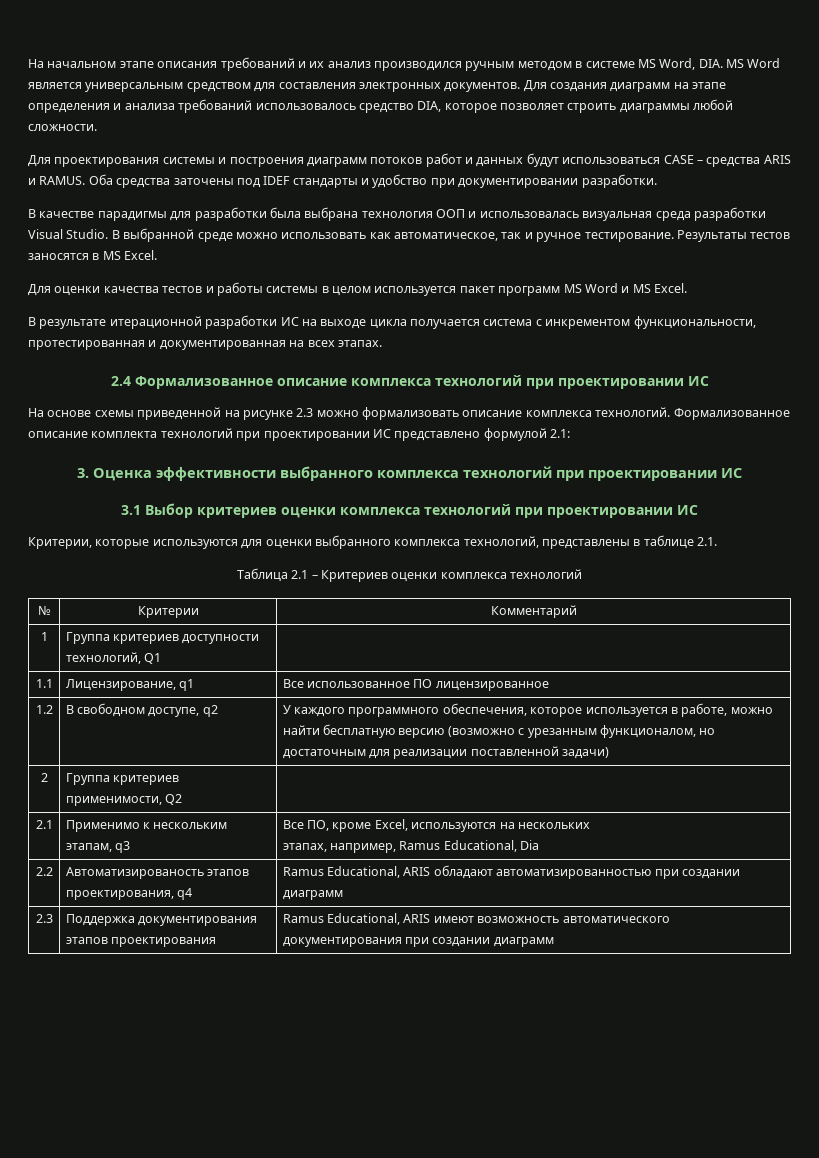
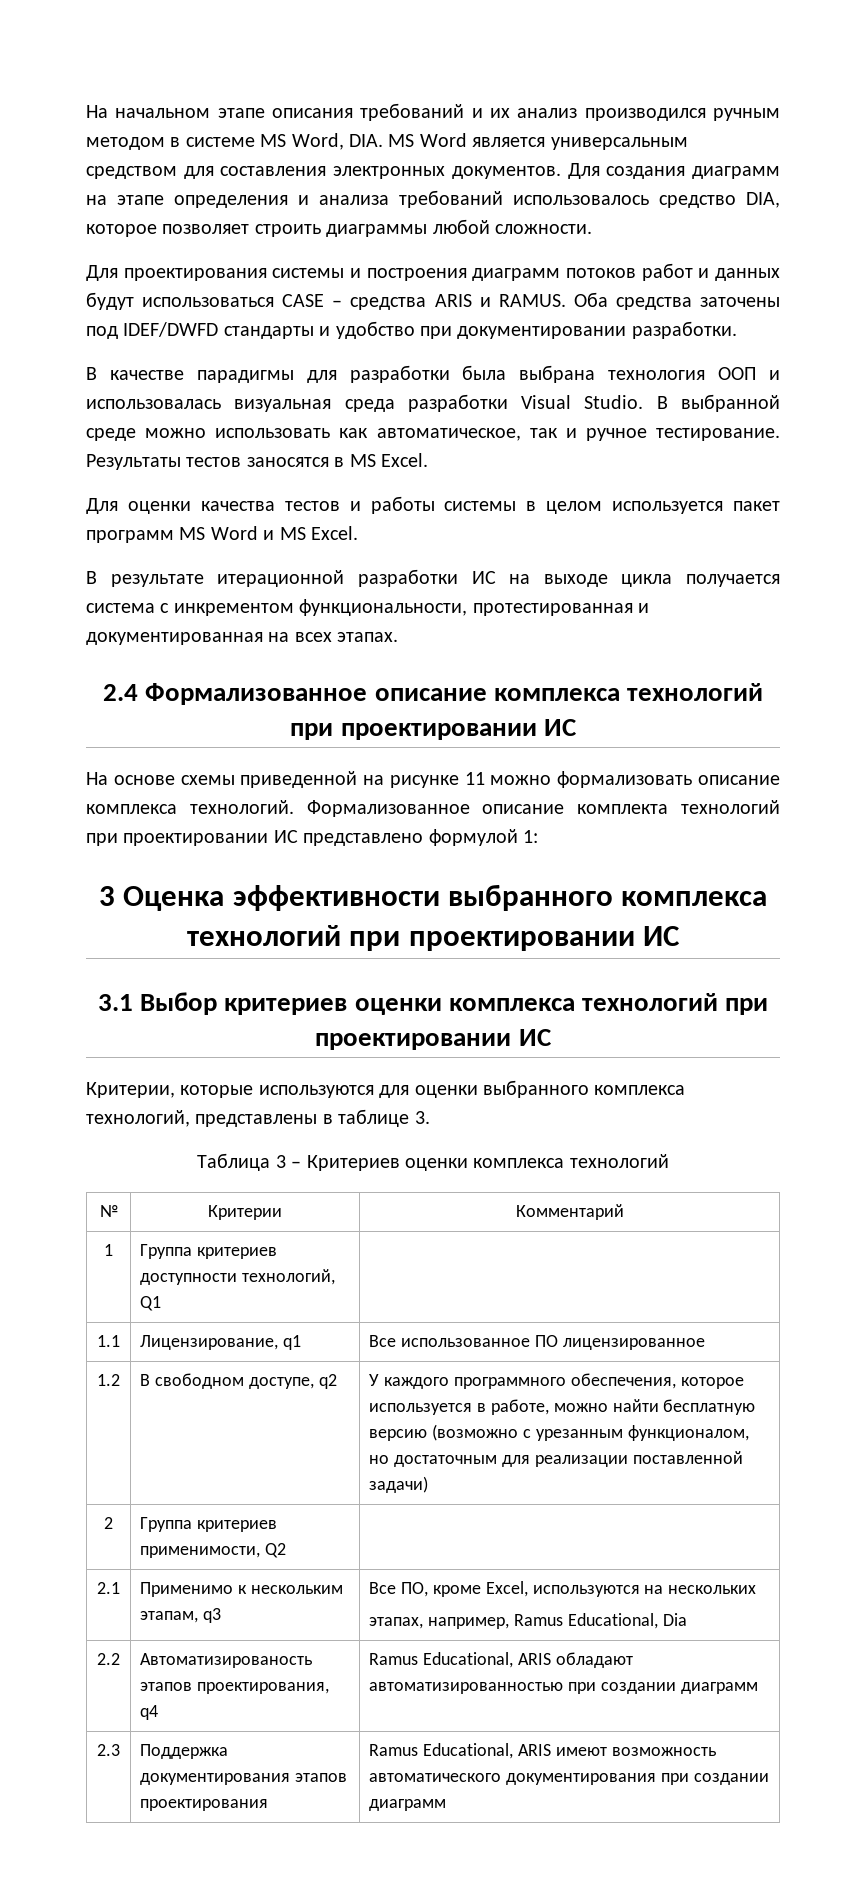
- Оба средства заточены под IDEF стандарты и удобство при документировании разработки.
+ Оба средства заточены под IDEF/DWFD стандарты и удобство при документировании разработки.
- На основе схемы приведенной на рисунке 2.3 можно формализовать описание комплекса технологий.
+ На основе схемы приведенной на рисунке 11 можно формализовать описание комплекса технологий.
- Формализованное описание комплекта технологий при проектировании ИС представлено формулой 2.1:
- 3. Оценка эффективности выбранного комплекса технологий при проектировании ИС
+ Формализованное описание комплекта технологий при проектировании ИС представлено формулой 1:
+ 3 Оценка эффективности выбранного комплекса технологий при проектировании ИС
- Критерии, которые используются для оценки выбранного комплекса технологий, представлены в таблице 2.1.
+ Критерии, которые используются для оценки выбранного комплекса технологий, представлены в таблице 3.
- Таблица 2.1 – Критериев оценки комплекса технологий
+ Таблица 3 – Критериев оценки комплекса технологий

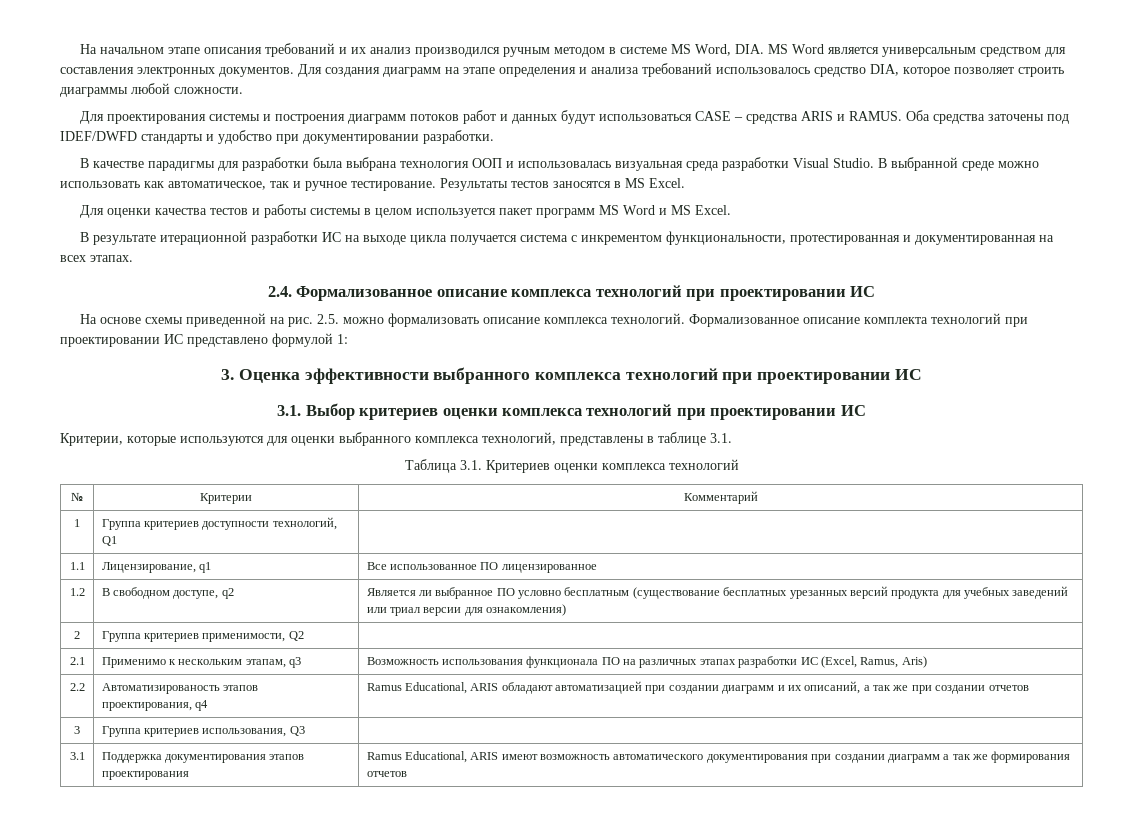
- 2.4 Формализованное описание комплекса технологий при проектировании ИС
+ 2.4. Формализованное описание комплекса технологий при проектировании ИС
- На основе схемы приведенной на рисунке 11 можно формализовать описание комплекса технологий.
+ На основе схемы приведенной на рис. 2.5. можно формализовать описание комплекса технологий.
- 3 Оценка эффективности выбранного комплекса технологий при проектировании ИС
+ 3. Оценка эффективности выбранного комплекса технологий при проектировании ИС
- 3.1 Выбор критериев оценки комплекса технологий при проектировании ИС
+ 3.1. Выбор критериев оценки комплекса технологий при проектировании ИС
- Критерии, которые используются для оценки выбранного комплекса технологий, представлены в таблице 3.
+ Критерии, которые используются для оценки выбранного комплекса технологий, представлены в таблице 3.1.
- Таблица 3 – Критериев оценки комплекса технологий
+ Таблица 3.1. Критериев оценки комплекса технологий
- 1.2 | В свободном доступе, q2 | У каждого программного обеспечения, которое используется в работе, можно найти бесплатную версию (возможно с урезанным функционалом, но достаточным для реализации поставленной задачи)
+ 1.2 | В свободном доступе, q2 | Является ли выбранное ПО условно бесплатным (существование бесплатных урезанных версий продукта для учебных заведений или триал версии для ознакомления)
- 2.1 | Применимо к нескольким этапам, q3 | Все ПО, кроме Excel, используются на нескольких
- этапах, например, Ramus Educational, Dia
+ 2.1 | Применимо к нескольким этапам, q3 | Возможность использования функционала ПО на различных этапах разработки ИС (Excel, Ramus, Aris)
- 2.2 | Автоматизированость этапов проектирования, q4 | Ramus Educational, ARIS обладают автоматизированностью при создании диаграмм
- 2.3 | Поддержка документирования этапов проектирования | Ramus Educational, ARIS имеют возможность автоматического документирования при создании диаграмм
+ 2.2 | Автоматизированость этапов проектирования, q4 | Ramus Educational, ARIS обладают автоматизацией при создании диаграмм и их описаний, а так же при создании отчетов
+ 3 | Группа критериев использования, Q3 |
+ 3.1 | Поддержка документирования этапов проектирования | Ramus Educational, ARIS имеют возможность автоматического документирования при создании диаграмм а так же формирования отчетов

